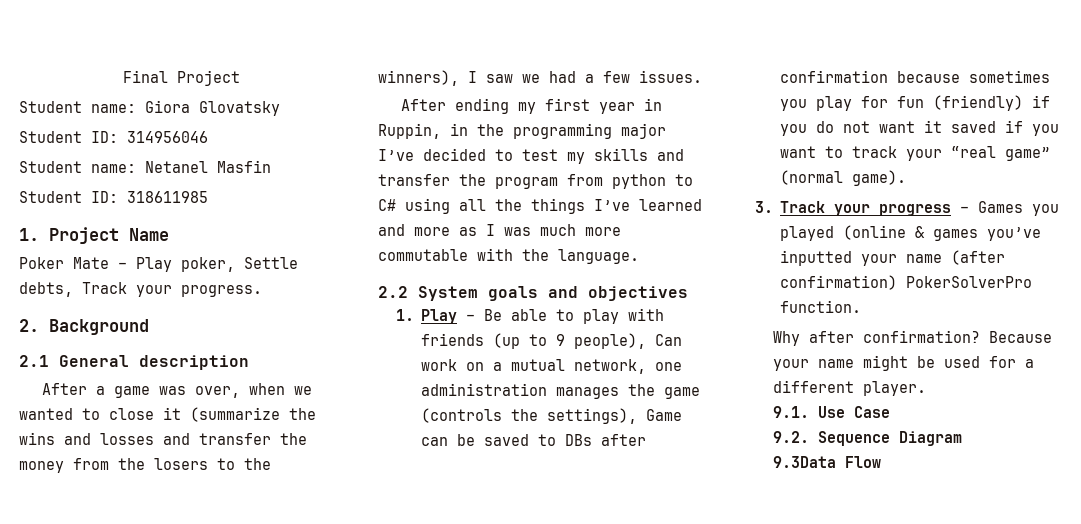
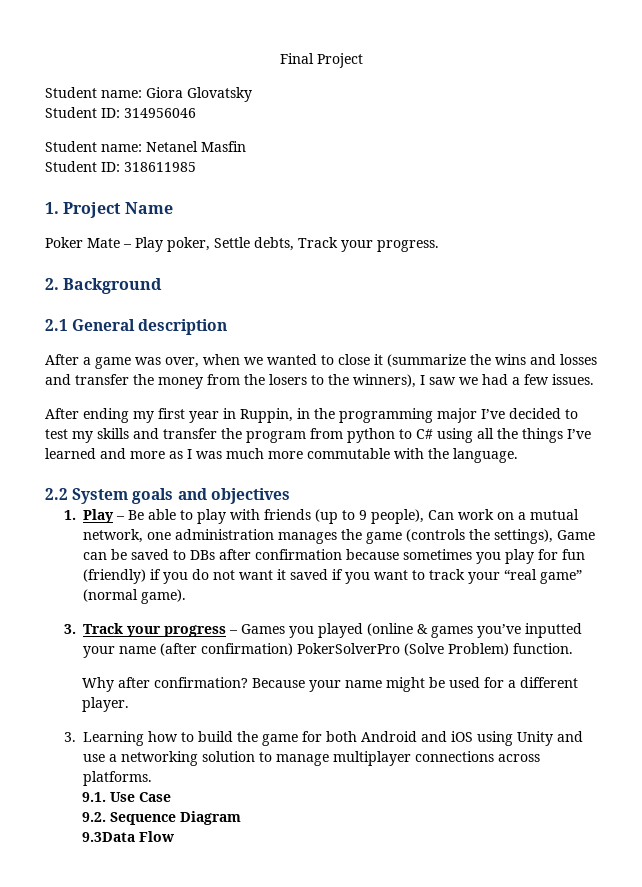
- 3. Track your progress – Games you played (online & games you’ve inputted your name (after confirmation) PokerSolverPro function.
+ 3. Track your progress – Games you played (online & games you’ve inputted your name (after confirmation) PokerSolverPro (Solve Problem) function.
+ 3. Learning how to build the game for both Android and iOS using Unity and use a networking solution to manage multiplayer connections across platforms.

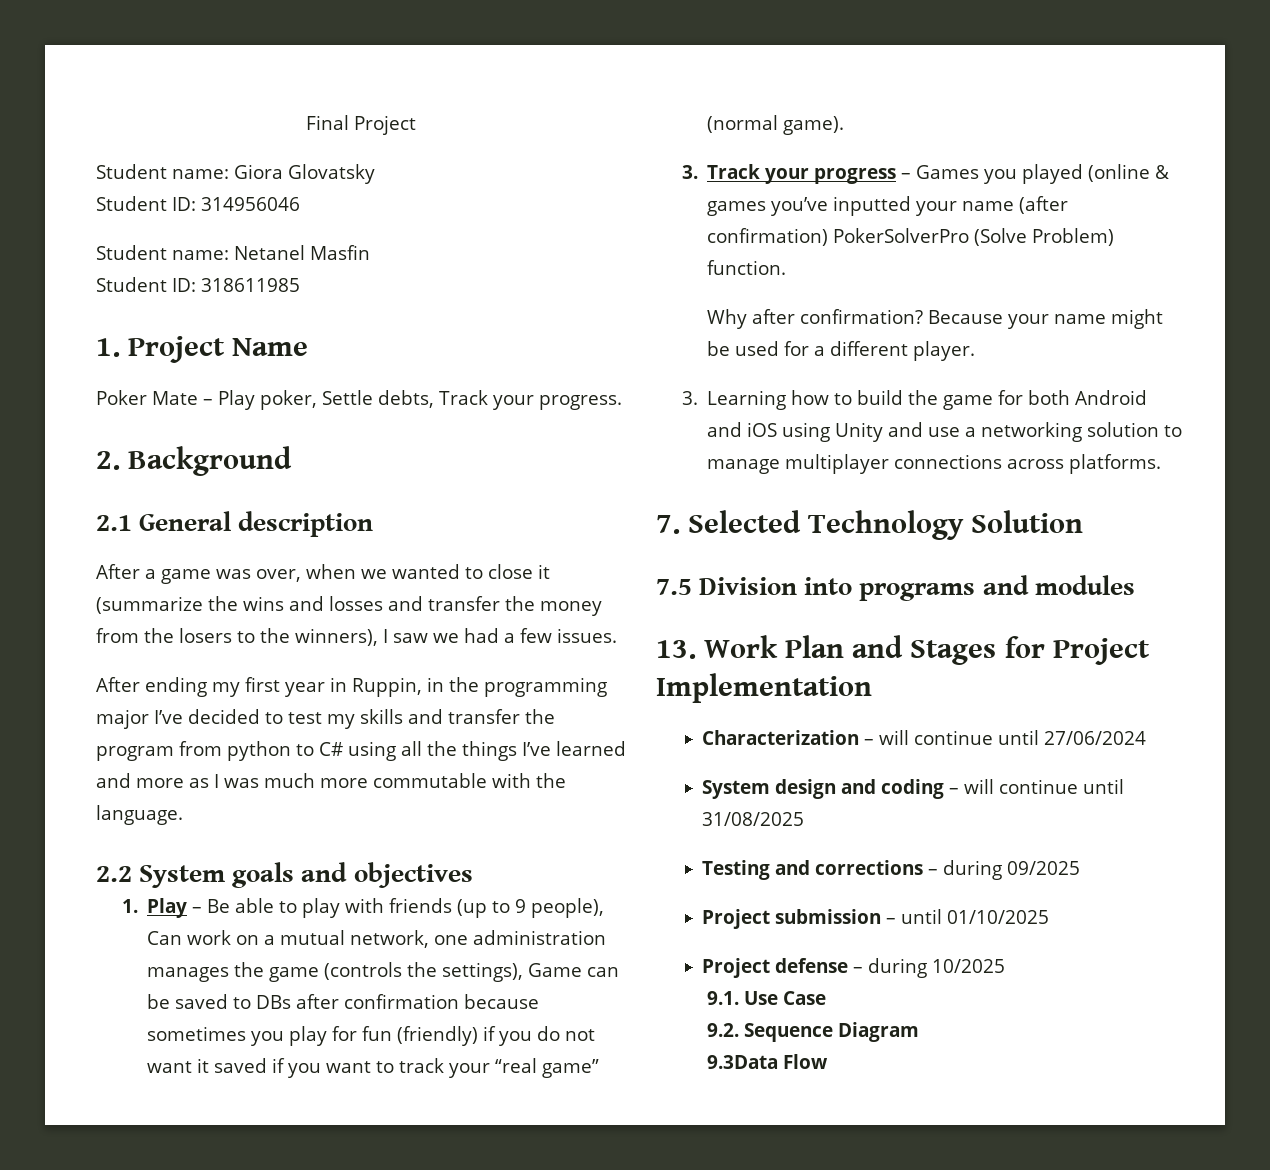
+ 7. Selected Technology Solution
+ 7.5 Division into programs and modules
+ 13. Work Plan and Stages for Project Implementation
+ Characterization – will continue until 27/06/2024
+ System design and coding – will continue until 31/08/2025
+ Testing and corrections – during 09/2025
+ Project submission – until 01/10/2025
+ Project defense – during 10/2025

